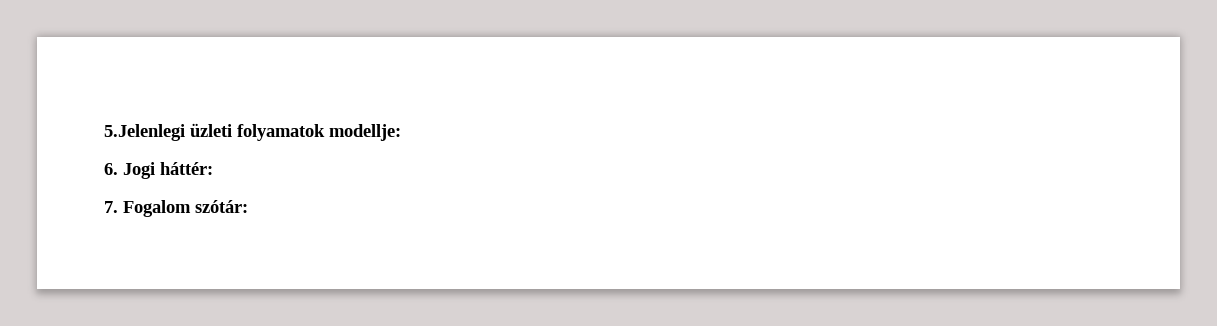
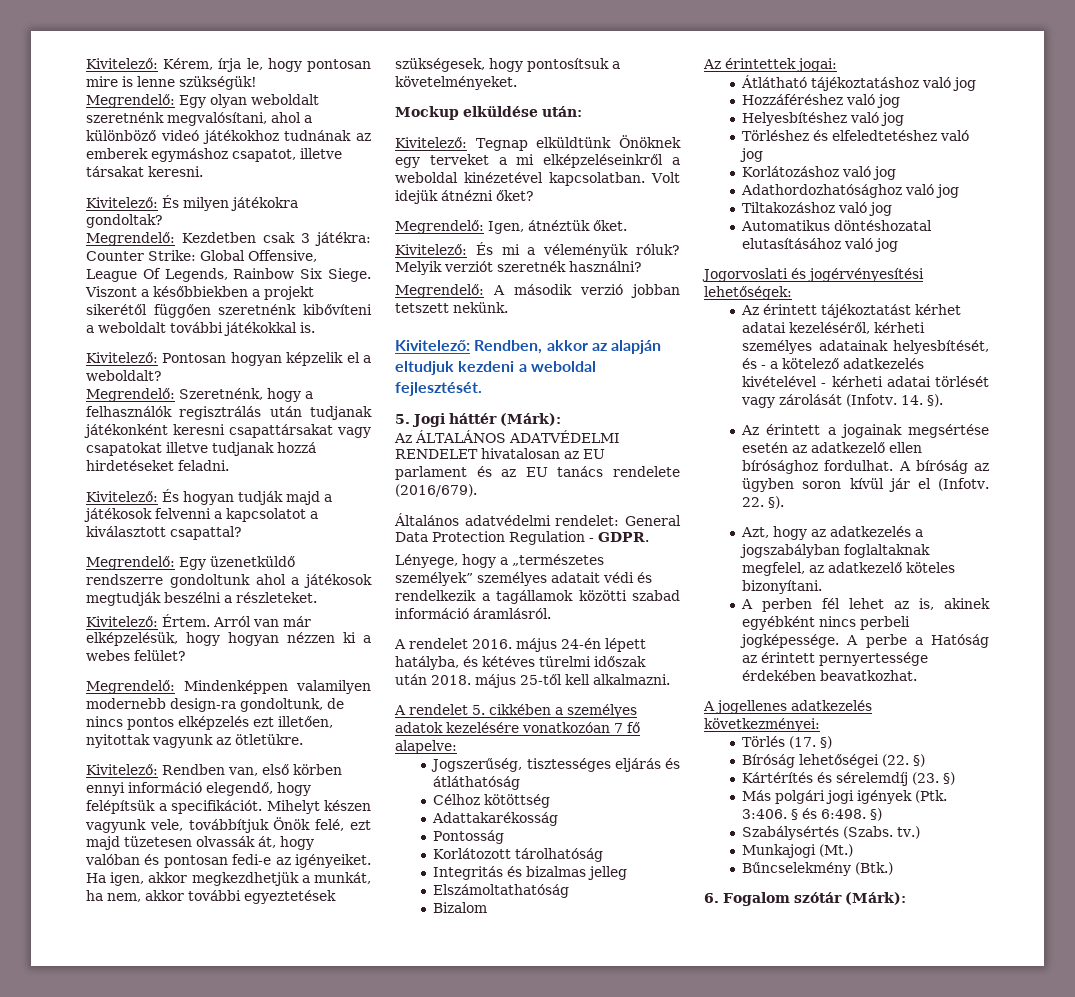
- 5.Jelenlegi üzleti folyamatok modellje:
- 6. Jogi háttér:
- 7. Fogalom szótár:
+ Kivitelező: Kérem, írja le, hogy pontosan mire is lenne szükségük!
+ Megrendelő: Egy olyan weboldalt szeretnénk megvalósítani, ahol a különböző videó játékokhoz tudnának az emberek egymáshoz csapatot, illetve társakat keresni.
+ Kivitelező: És milyen játékokra gondoltak?
+ Megrendelő: Kezdetben csak 3 játékra: Counter Strike: Global Offensive, League Of Legends, Rainbow Six Siege. Viszont a későbbiekben a projekt sikerétől függően szeretnénk kibővíteni a weboldalt további játékokkal is.
+ Kivitelező: Pontosan hogyan képzelik el a weboldalt?
+ Megrendelő: Szeretnénk, hogy a felhasználók regisztrálás után tudjanak játékonként keresni csapattársakat vagy csapatokat illetve tudjanak hozzá hirdetéseket feladni.
+ Kivitelező: És hogyan tudják majd a játékosok felvenni a kapcsolatot a kiválasztott csapattal?
+ Megrendelő: Egy üzenetküldő rendszerre gondoltunk ahol a játékosok megtudják beszélni a részleteket.
+ Kivitelező: Értem. Arról van már elképzelésük, hogy hogyan nézzen ki a webes felület?
+ Megrendelő: Mindenképpen valamilyen modernebb design-ra gondoltunk, de nincs pontos elképzelés ezt illetően, nyitottak vagyunk az ötletükre.
+ Kivitelező: Rendben van, első körben ennyi információ elegendő, hogy felépítsük a specifikációt. Mihelyt készen vagyunk vele, továbbítjuk Önök felé, ezt majd tüzetesen olvassák át, hogy valóban és pontosan fedi-e az igényeiket. Ha igen, akkor megkezdhetjük a munkát, ha nem, akkor további egyeztetések szükségesek, hogy pontosítsuk a követelményeket.
+ Mockup elküldése után:
+ Kivitelező: Tegnap elküldtünk Önöknek egy terveket a mi elképzeléseinkről a weboldal kinézetével kapcsolatban. Volt idejük átnézni őket?
+ Megrendelő: Igen, átnéztük őket.
+ Kivitelező: És mi a véleményük róluk? Melyik verziót szeretnék használni?
+ Megrendelő: A második verzió jobban tetszett nekünk.
+ Kivitelező: Rendben, akkor az alapján eltudjuk kezdeni a weboldal fejlesztését.
+ 5. Jogi háttér (Márk):
+ Az ÁLTALÁNOS ADATVÉDELMI RENDELET hivatalosan az EU parlament és az EU tanács rendelete (2016/679).
+ Általános adatvédelmi rendelet: General Data Protection Regulation - GDPR.
+ Lényege, hogy a „természetes személyek” személyes adatait védi és rendelkezik a tagállamok közötti szabad információ áramlásról.
+ A rendelet 2016. május 24-én lépett hatályba, és kétéves türelmi időszak után 2018. május 25-től kell alkalmazni.
+ A rendelet 5. cikkében a személyes adatok kezelésére vonatkozóan 7 fő alapelve:
+ Jogszerűség, tisztességes eljárás és átláthatóság
+ Célhoz kötöttség
+ Adattakarékosság
+ Pontosság
+ Korlátozott tárolhatóság
+ Integritás és bizalmas jelleg
+ Elszámoltathatóság
+ Bizalom
+ Az érintettek jogai:
+ Átlátható tájékoztatáshoz való jog
+ Hozzáféréshez való jog
+ Helyesbítéshez való jog
+ Törléshez és elfeledtetéshez való jog
+ Korlátozáshoz való jog
+ Adathordozhatósághoz való jog
+ Tiltakozáshoz való jog
+ Automatikus döntéshozatal elutasításához való jog
+ Jogorvoslati és jogérvényesítési lehetőségek:
+ Az érintett tájékoztatást kérhet adatai kezeléséről, kérheti személyes adatainak helyesbítését, és - a kötelező adatkezelés kivételével - kérheti adatai törlését vagy zárolását (Infotv. 14. §).
+ Az érintett a jogainak megsértése esetén az adatkezelő ellen bírósághoz fordulhat. A bíróság az ügyben soron kívül jár el (Infotv. 22. §).
+ Azt, hogy az adatkezelés a jogszabályban foglaltaknak megfelel, az adatkezelő köteles bizonyítani.
+ A perben fél lehet az is, akinek egyébként nincs perbeli jogképessége. A perbe a Hatóság az érintett pernyertessége érdekében beavatkozhat.
+ A jogellenes adatkezelés következményei:
+ Törlés (17. §)
+ Bíróság lehetőségei (22. §)
+ Kártérítés és sérelemdíj (23. §)
+ Más polgári jogi igények (Ptk. 3:406. § és 6:498. §)
+ Szabálysértés (Szabs. tv.)
+ Munkajogi (Mt.)
+ Bűncselekmény (Btk.)
+ 6. Fogalom szótár (Márk):

